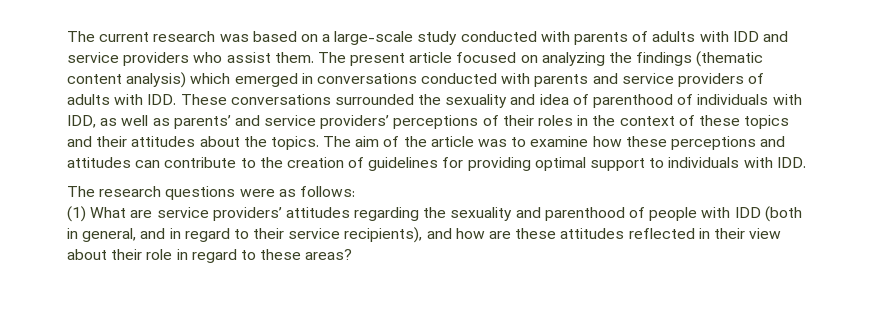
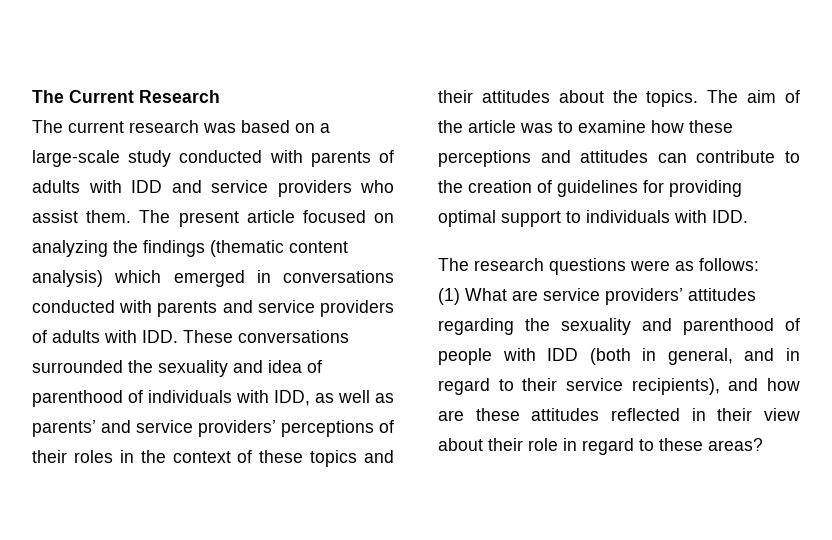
+ The Current Research

